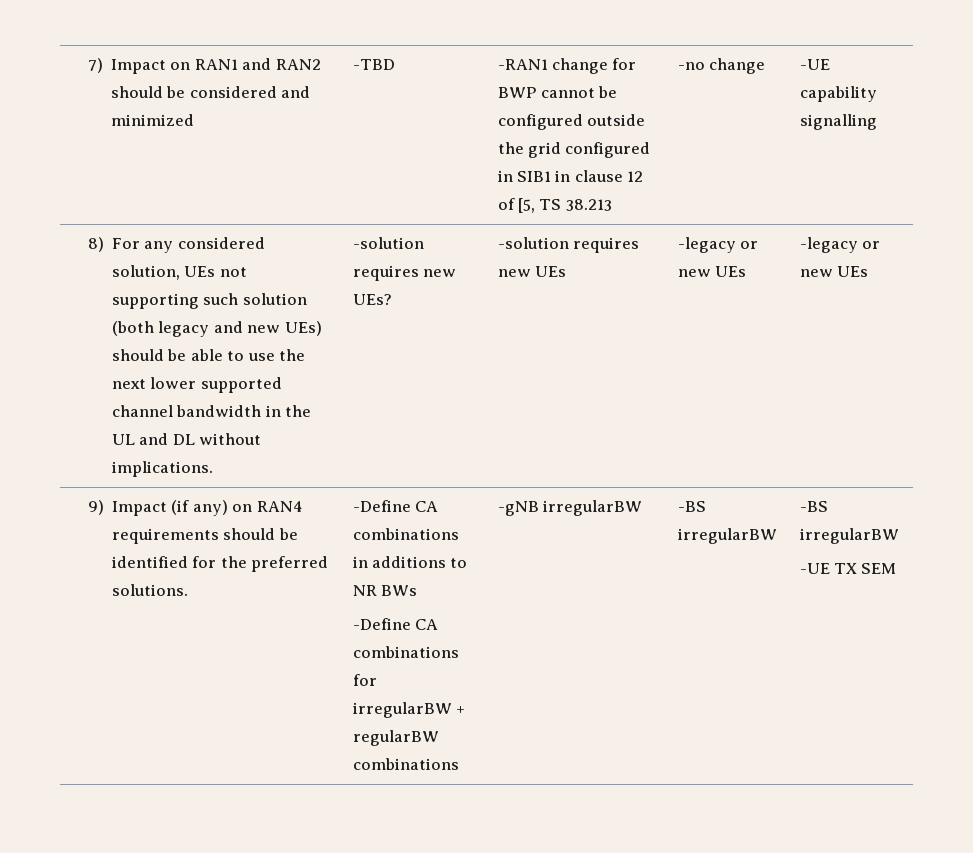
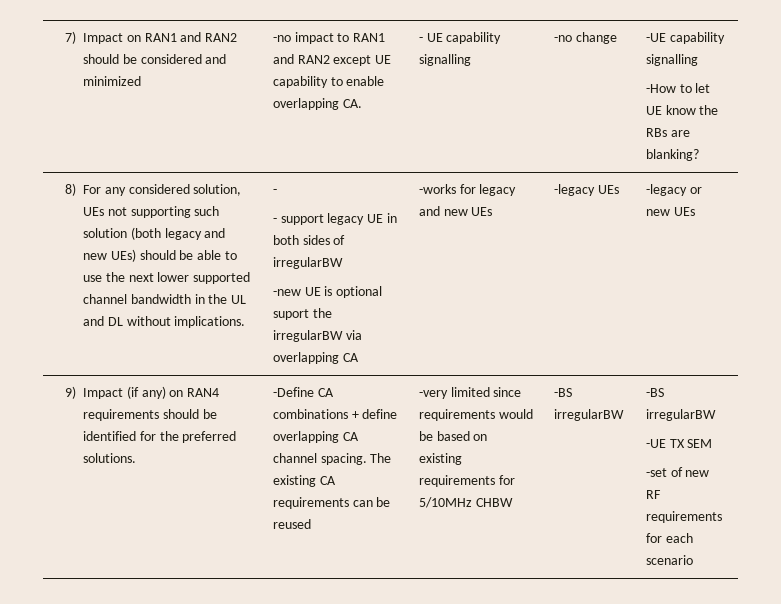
- -TBD | -RAN1 change for BWP cannot be configured outside the grid configured in SIB1 in clause 12 of [5, TS 38.213
+ -no impact to RAN1 and RAN2 except UE capability to enable overlapping CA. | - UE capability signalling
+ -How to let UE know the RBs are blanking?
- 8) For any considered solution, UEs not supporting such solution (both legacy and new UEs) should be able to use the next lower supported channel bandwidth in the UL and DL without implications. | -solution requires new UEs? | -solution requires new UEs | -legacy or new UEs
+ 8) For any considered solution, UEs not supporting such solution (both legacy and new UEs) should be able to use the next lower supported channel bandwidth in the UL and DL without implications. | -
+ - support legacy UE in both sides of irregularBW
+ -new UE is optional suport the irregularBW via overlapping CA | -works for legacy and new UEs | -legacy UEs
- -Define CA combinations in additions to NR BWs
- -Define CA combinations for irregularBW + regularBW combinations | -gNB irregularBW
+ -Define CA combinations + define overlapping CA channel spacing. The existing CA requirements can be reused | -very limited since requirements would be based on existing requirements for 5/10MHz CHBW
+ -set of new RF requirements for each scenario

